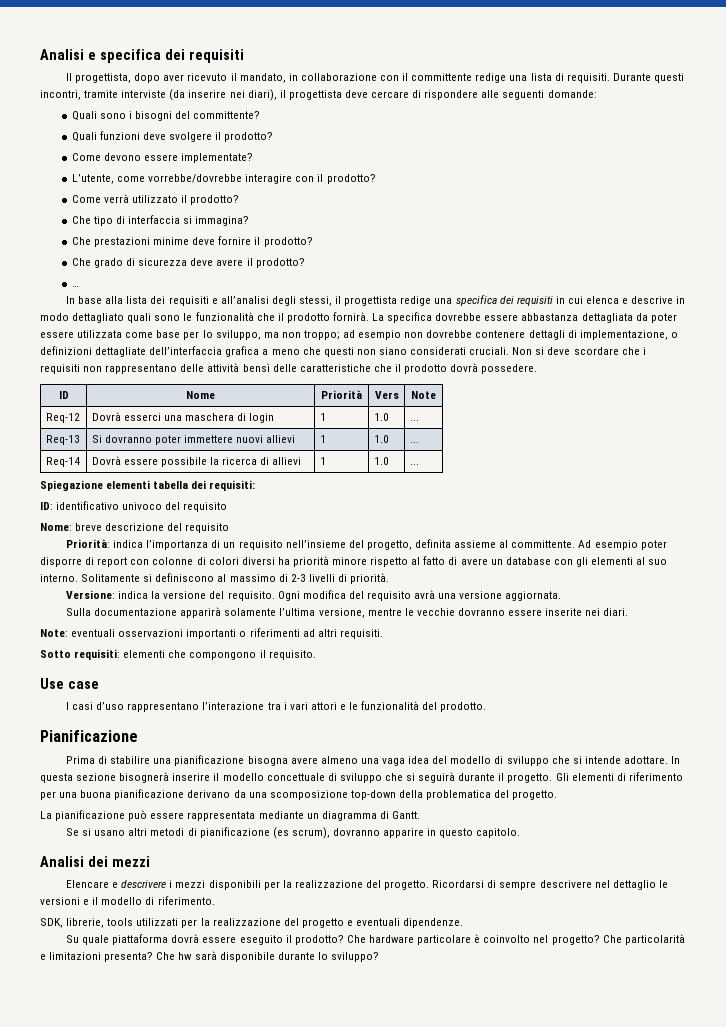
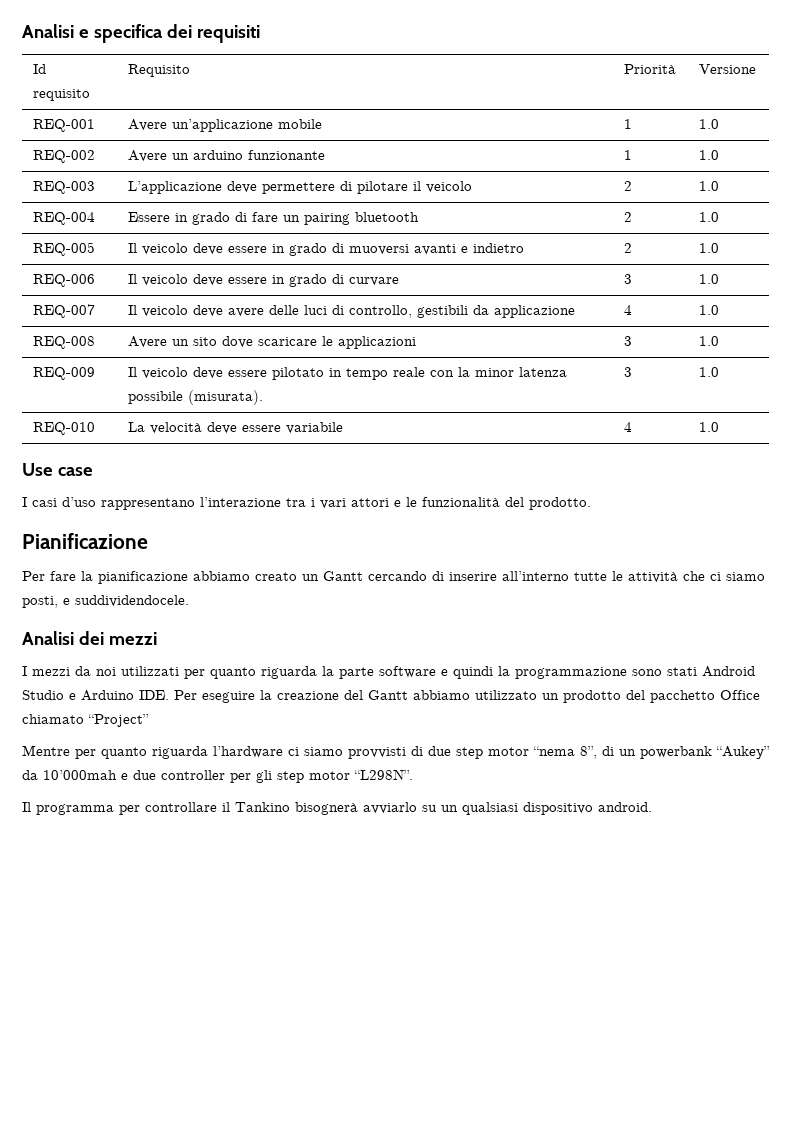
- Il progettista, dopo aver ricevuto il mandato, in collaborazione con il committente redige una lista di requisiti. Durante questi incontri, tramite interviste (da inserire nei diari), il progettista deve cercare di rispondere alle seguenti domande:
- Quali sono i bisogni del committente?
- Quali funzioni deve svolgere il prodotto?
- Come devono essere implementate?
- L’utente, come vorrebbe/dovrebbe interagire con il prodotto?
- Come verrà utilizzato il prodotto?
- Che tipo di interfaccia si immagina?
- Che prestazioni minime deve fornire il prodotto?
- Che grado di sicurezza deve avere il prodotto?
- …
- In base alla lista dei requisiti e all’analisi degli stessi, il progettista redige una specifica dei requisiti in cui elenca e descrive in modo dettagliato quali sono le funzionalità che il prodotto fornirà. La specifica dovrebbe essere abbastanza dettagliata da poter essere utilizzata come base per lo sviluppo, ma non troppo; ad esempio non dovrebbe contenere dettagli di implementazione, o definizioni dettagliate dell’interfaccia grafica a meno che questi non siano considerati cruciali. Non si deve scordare che i requisiti non rappresentano delle attività bensì delle caratteristiche che il prodotto dovrà possedere.
- ID | Nome | Priorità | Vers | Note
- Req-12 | Dovrà esserci una maschera di login | 1 | 1.0 | ...
- Req-13 | Si dovranno poter immettere nuovi allievi | 1 | 1.0 | ...
- Req-14 | Dovrà essere possibile la ricerca di allievi | 1 | 1.0 | ...
- Spiegazione elementi tabella dei requisiti:
- ID: identificativo univoco del requisito
- Nome: breve descrizione del requisito
- Priorità: indica l’importanza di un requisito nell’insieme del progetto, definita assieme al committente. Ad esempio poter disporre di report con colonne di colori diversi ha priorità minore rispetto al fatto di avere un database con gli elementi al suo interno. Solitamente si definiscono al massimo di 2-3 livelli di priorità.
- Versione: indica la versione del requisito. Ogni modifica del requisito avrà una versione aggiornata.
- Sulla documentazione apparirà solamente l’ultima versione, mentre le vecchie dovranno essere inserite nei diari.
- Note: eventuali osservazioni importanti o riferimenti ad altri requisiti.
- Sotto requisiti: elementi che compongono il requisito.
+ Id requisito | Requisito | Priorità | Versione
+ REQ-001 | Avere un’applicazione mobile | 1 | 1.0
+ REQ-002 | Avere un arduino funzionante | 1 | 1.0
+ REQ-003 | L’applicazione deve permettere di pilotare il veicolo | 2 | 1.0
+ REQ-004 | Essere in grado di fare un pairing bluetooth | 2 | 1.0
+ REQ-005 | Il veicolo deve essere in grado di muoversi avanti e indietro | 2 | 1.0
+ REQ-006 | Il veicolo deve essere in grado di curvare | 3 | 1.0
+ REQ-007 | Il veicolo deve avere delle luci di controllo, gestibili da applicazione | 4 | 1.0
+ REQ-008 | Avere un sito dove scaricare le applicazioni | 3 | 1.0
+ REQ-009 | Il veicolo deve essere pilotato in tempo reale con la minor latenza possibile (misurata). | 3 | 1.0
+ REQ-010 | La velocità deve essere variabile | 4 | 1.0
- Prima di stabilire una pianificazione bisogna avere almeno una vaga idea del modello di sviluppo che si intende adottare. In questa sezione bisognerà inserire il modello concettuale di sviluppo che si seguirà durante il progetto. Gli elementi di riferimento per una buona pianificazione derivano da una scomposizione top-down della problematica del progetto.
- La pianificazione può essere rappresentata mediante un diagramma di Gantt.
- Se si usano altri metodi di pianificazione (es scrum), dovranno apparire in questo capitolo.
+ Per fare la pianificazione abbiamo creato un Gantt cercando di inserire all’interno tutte le attività che ci siamo posti, e suddividendocele.
  Analisi dei mezzi
- Elencare e descrivere i mezzi disponibili per la realizzazione del progetto. Ricordarsi di sempre descrivere nel dettaglio le versioni e il modello di riferimento.
- SDK, librerie, tools utilizzati per la realizzazione del progetto e eventuali dipendenze.
- Su quale piattaforma dovrà essere eseguito il prodotto? Che hardware particolare è coinvolto nel progetto? Che particolarità e limitazioni presenta? Che hw sarà disponibile durante lo sviluppo?
+ I mezzi da noi utilizzati per quanto riguarda la parte software e quindi la programmazione sono stati Android Studio e Arduino IDE. Per eseguire la creazione del Gantt abbiamo utilizzato un prodotto del pacchetto Office chiamato “Project”
+ Mentre per quanto riguarda l’hardware ci siamo provvisti di due step motor “nema 8”, di un powerbank “Aukey” da 10’000mah e due controller per gli step motor “L298N”.
+ Il programma per controllare il Tankino bisognerà avviarlo su un qualsiasi dispositivo android.

